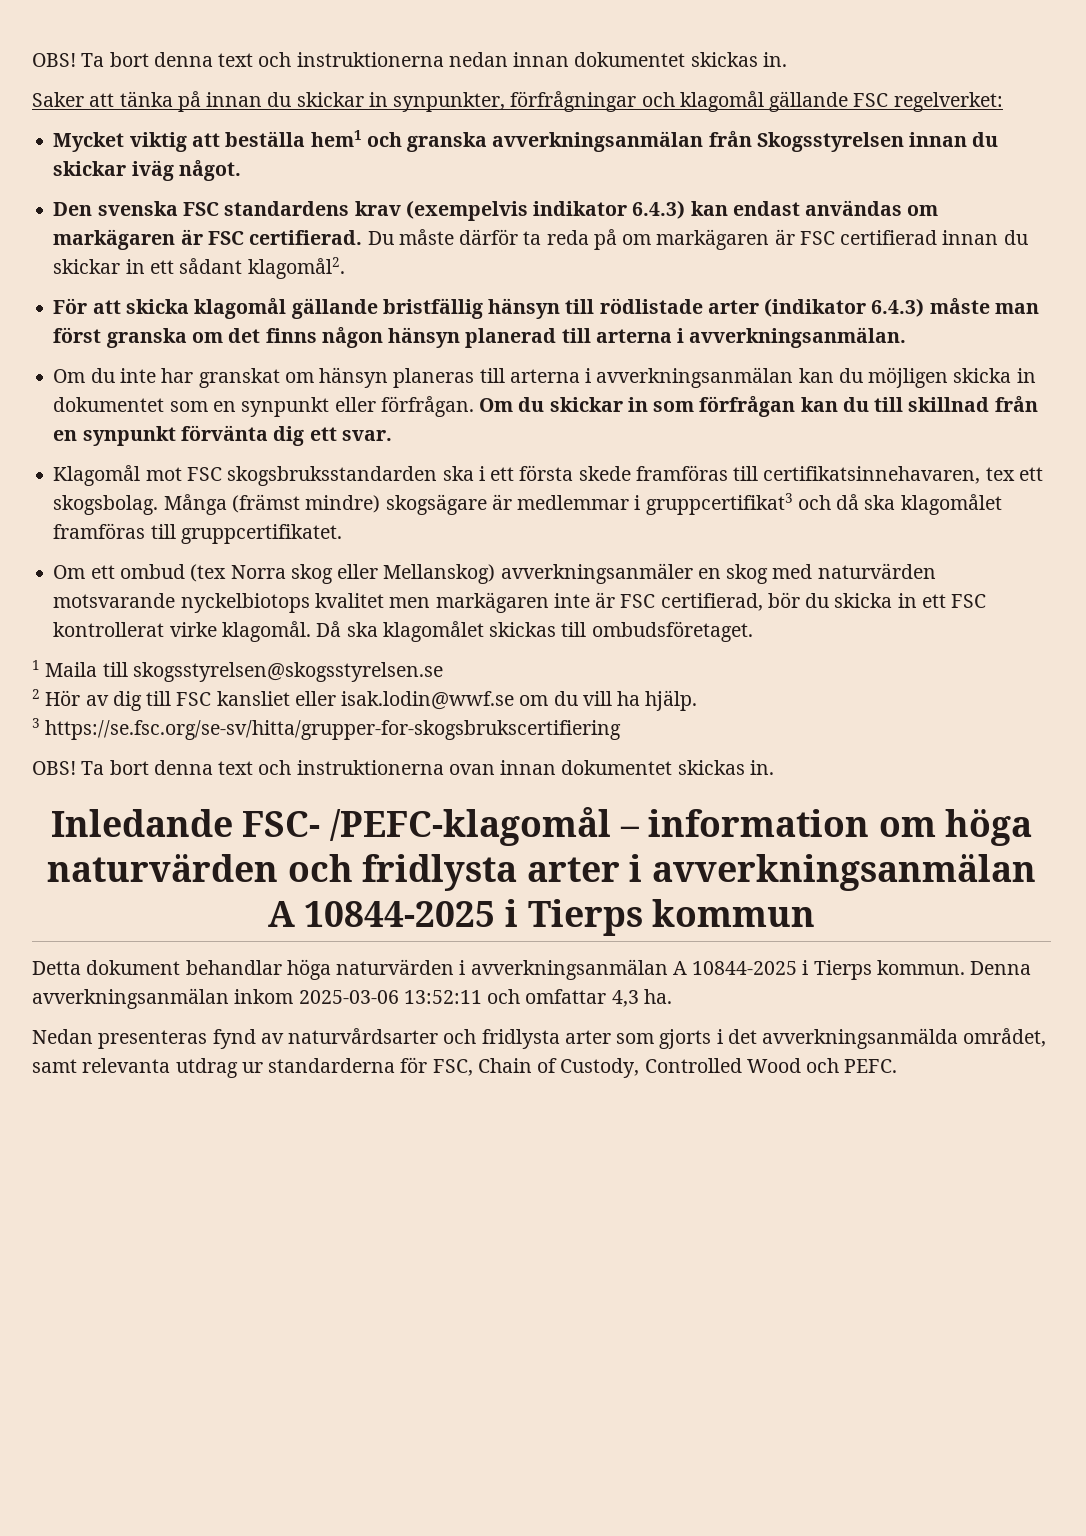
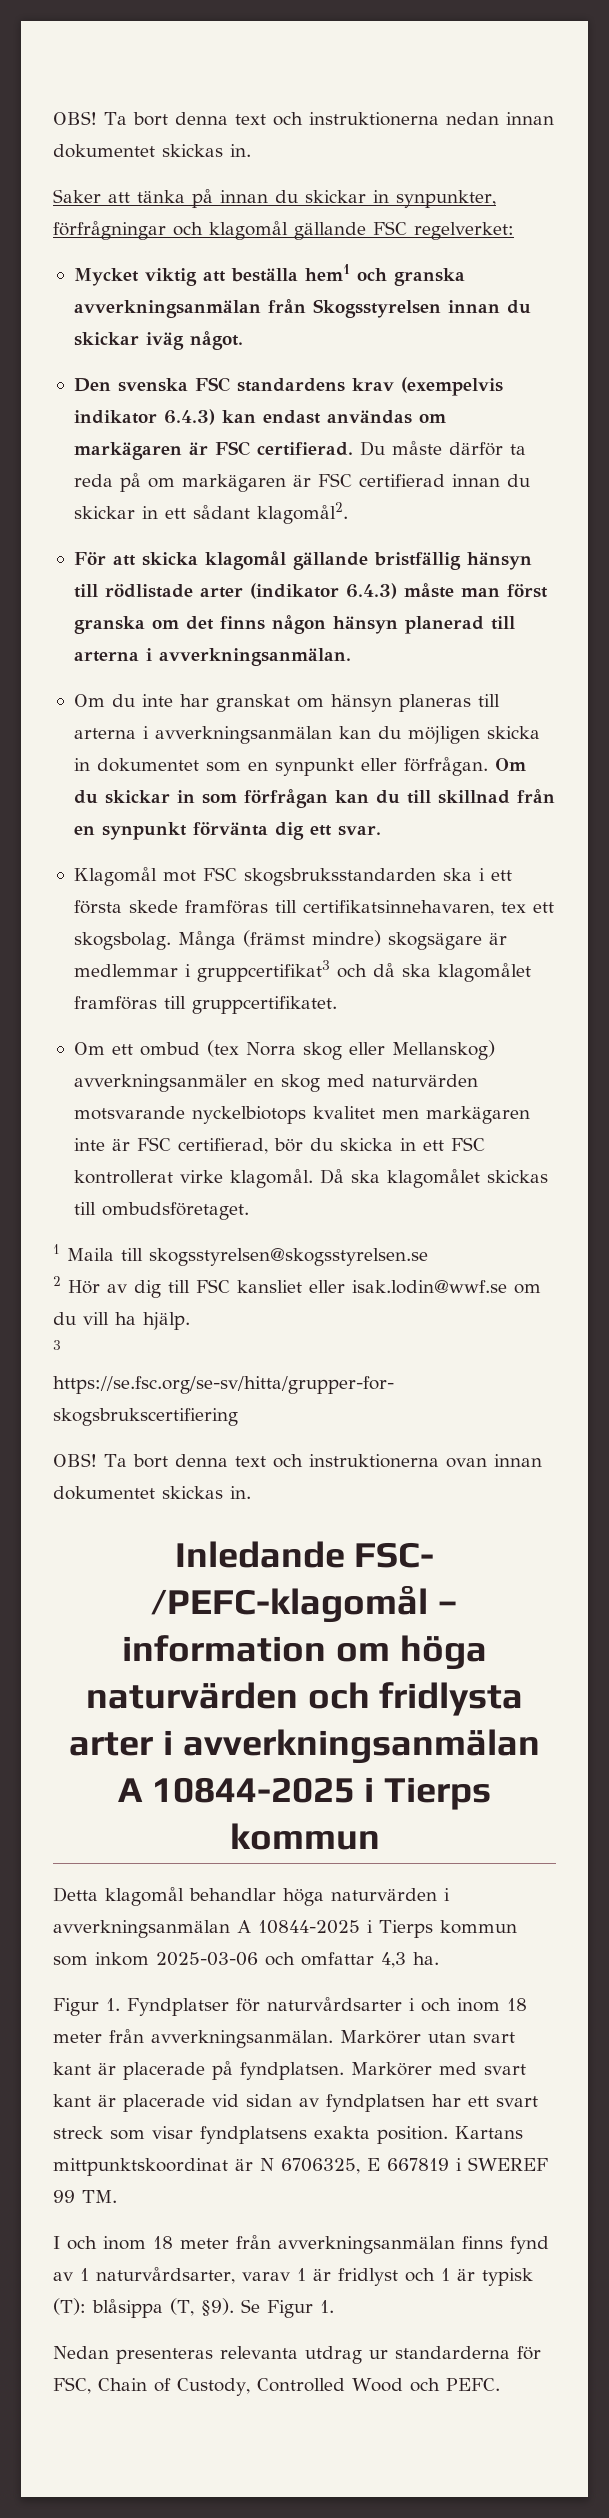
- Detta dokument behandlar höga naturvärden i avverkningsanmälan A 10844-2025 i Tierps kommun. Denna avverkningsanmälan inkom 2025-03-06 13:52:11 och omfattar 4,3 ha.
+ Detta klagomål behandlar höga naturvärden i avverkningsanmälan A 10844-2025 i Tierps kommun som inkom 2025-03-06 och omfattar 4,3 ha.
- Nedan presenteras fynd av naturvårdsarter och fridlysta arter som gjorts i det avverkningsanmälda området, samt relevanta utdrag ur standarderna för FSC, Chain of Custody, Controlled Wood och PEFC.
+ Figur 1. Fyndplatser för naturvårdsarter i och inom 18 meter från avverkningsanmälan. Markörer utan svart kant är placerade på fyndplatsen. Markörer med svart kant är placerade vid sidan av fyndplatsen har ett svart streck som visar fyndplatsens exakta position. Kartans mittpunktskoordinat är N 6706325, E 667819 i SWEREF 99 TM.
+ I och inom 18 meter från avverkningsanmälan finns fynd av 1 naturvårdsarter, varav 1 är fridlyst och 1 är typisk (T): blåsippa (T, §9). Se Figur 1.
+ Nedan presenteras relevanta utdrag ur standarderna för FSC, Chain of Custody, Controlled Wood och PEFC.

